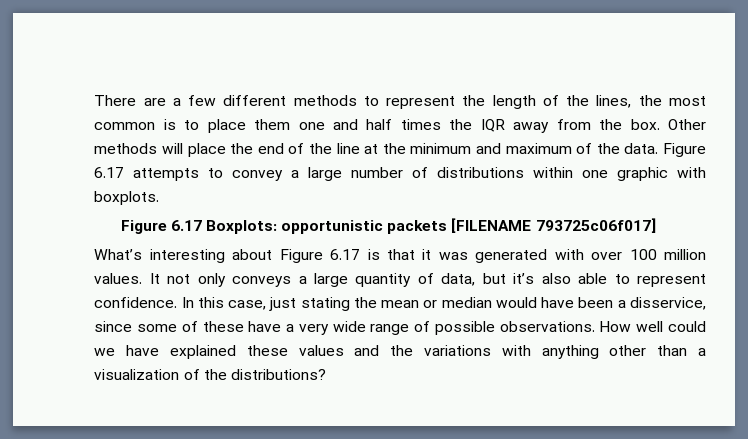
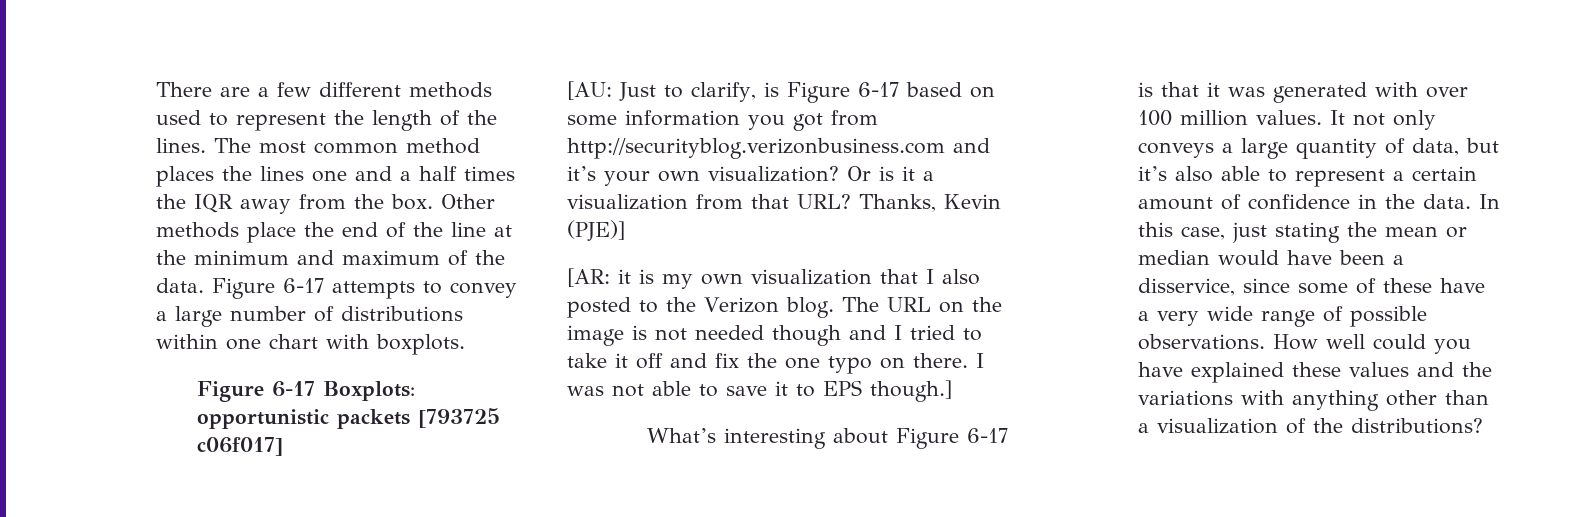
- There are a few different methods to represent the length of the lines, the most common is to place them one and half times the IQR away from the box.
+ There are a few different methods used to represent the length of the lines. The most common method places the lines one and a half times the IQR away from the box.
- Other methods will place the end of the line at the minimum and maximum of the data.
+ Other methods place the end of the line at the minimum and maximum of the data.
- Figure 6.17 attempts to convey a large number of distributions within one graphic with boxplots.
+ Figure 6-17 attempts to convey a large number of distributions within one chart with boxplots.
- Figure 6.17 Boxplots: opportunistic packets [FILENAME 793725c06f017]
+ Figure 6-17 Boxplots: opportunistic packets [793725 c06f017]
+ [AU: Just to clarify, is Figure 6-17 based on some information you got from http://securityblog.verizonbusiness.com and it’s your own visualization? Or is it a visualization from that URL? Thanks, Kevin (PJE)]
+ [AR: it is my own visualization that I also posted to the Verizon blog. The URL on the image is not needed though and I tried to take it off and fix the one typo on there. I was not able to save it to EPS though.]
- What’s interesting about Figure 6.17 is that it was generated with over 100 million values.
+ What’s interesting about Figure 6-17 is that it was generated with over 100 million values.
- It not only conveys a large quantity of data, but it’s also able to represent confidence.
+ It not only conveys a large quantity of data, but it’s also able to represent a certain amount of confidence in the data.
- How well could we have explained these values and the variations with anything other than a visualization of the distributions?
+ How well could you have explained these values and the variations with anything other than a visualization of the distributions?

